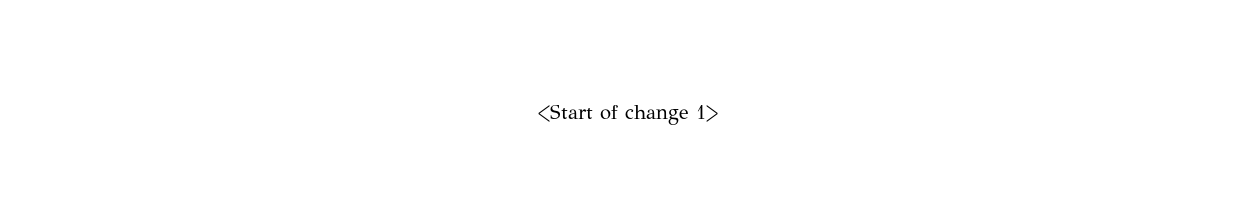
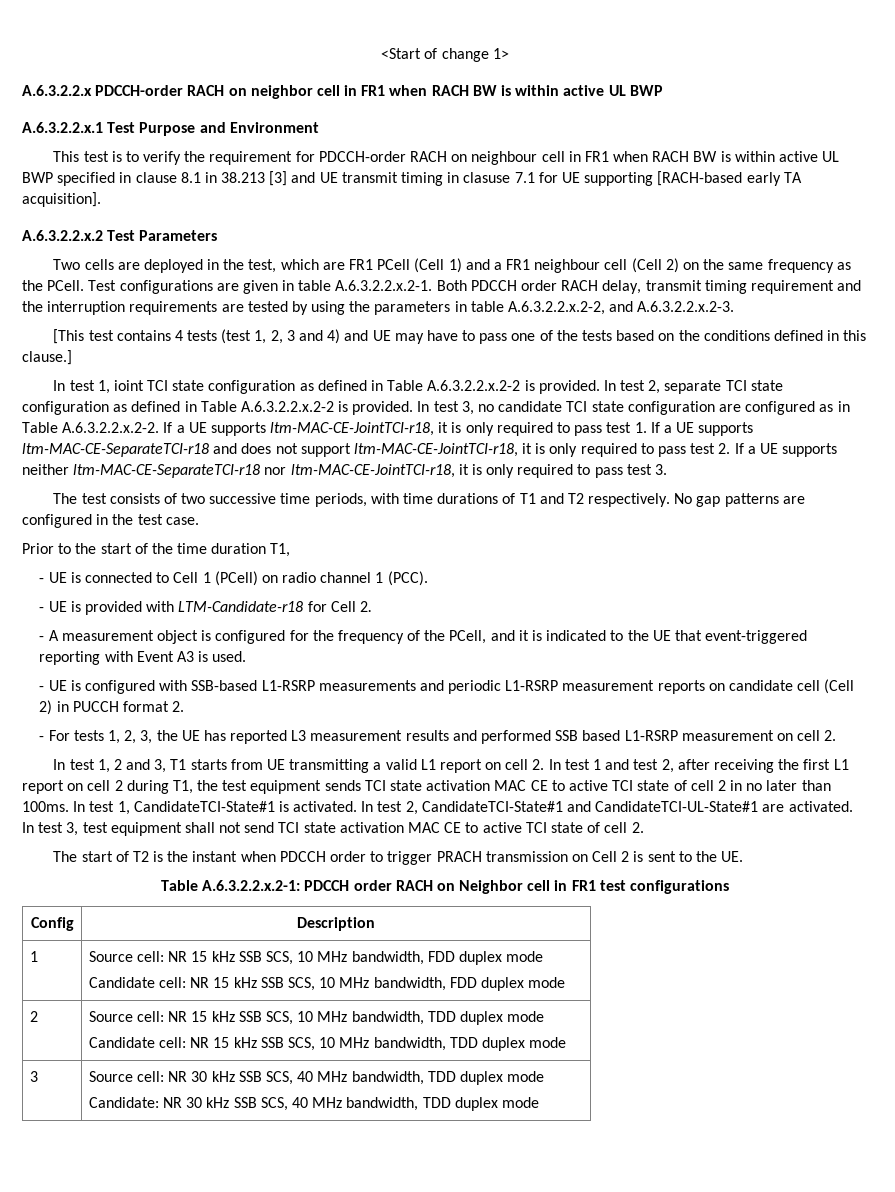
+ A.6.3.2.2.x PDCCH-order RACH on neighbor cell in FR1 when RACH BW is within active UL BWP
+ A.6.3.2.2.x.1 Test Purpose and Environment
+ This test is to verify the requirement for PDCCH-order RACH on neighbour cell in FR1 when RACH BW is within active UL BWP specified in clause 8.1 in 38.213 [3] and UE transmit timing in clasuse 7.1 for UE supporting [RACH-based early TA acquisition].
+ A.6.3.2.2.x.2 Test Parameters
+ Two cells are deployed in the test, which are FR1 PCell (Cell 1) and a FR1 neighbour cell (Cell 2) on the same frequency as the PCell. Test configurations are given in table A.6.3.2.2.x.2-1. Both PDCCH order RACH delay, transmit timing requirement and the interruption requirements are tested by using the parameters in table A.6.3.2.2.x.2-2, and A.6.3.2.2.x.2-3.
+ [This test contains 4 tests (test 1, 2, 3 and 4) and UE may have to pass one of the tests based on the conditions defined in this clause.]
+ In test 1, ioint TCI state configuration as defined in Table A.6.3.2.2.x.2-2 is provided. In test 2, separate TCI state configuration as defined in Table A.6.3.2.2.x.2-2 is provided. In test 3, no candidate TCI state configuration are configured as in Table A.6.3.2.2.x.2-2. If a UE supports ltm-MAC-CE-JointTCI-r18, it is only required to pass test 1. If a UE supports ltm-MAC-CE-SeparateTCI-r18 and does not support ltm-MAC-CE-JointTCI-r18, it is only required to pass test 2. If a UE supports neither ltm-MAC-CE-SeparateTCI-r18 nor ltm-MAC-CE-JointTCI-r18, it is only required to pass test 3.
+ The test consists of two successive time periods, with time durations of T1 and T2 respectively. No gap patterns are configured in the test case.
+ Prior to the start of the time duration T1,
+ - UE is connected to Cell 1 (PCell) on radio channel 1 (PCC).
+ - UE is provided with LTM-Candidate-r18 for Cell 2.
+ - A measurement object is configured for the frequency of the PCell, and it is indicated to the UE that event-triggered reporting with Event A3 is used.
+ - UE is configured with SSB-based L1-RSRP measurements and periodic L1-RSRP measurement reports on candidate cell (Cell 2) in PUCCH format 2.
+ - For tests 1, 2, 3, the UE has reported L3 measurement results and performed SSB based L1-RSRP measurement on cell 2.
+ In test 1, 2 and 3, T1 starts from UE transmitting a valid L1 report on cell 2. In test 1 and test 2, after receiving the first L1 report on cell 2 during T1, the test equipment sends TCI state activation MAC CE to active TCI state of cell 2 in no later than 100ms. In test 1, CandidateTCI-State#1 is activated. In test 2, CandidateTCI-State#1 and CandidateTCI-UL-State#1 are activated. In test 3, test equipment shall not send TCI state activation MAC CE to active TCI state of cell 2.
+ The start of T2 is the instant when PDCCH order to trigger PRACH transmission on Cell 2 is sent to the UE.
+ Table A.6.3.2.2.x.2-1: PDCCH order RACH on Neighbor cell in FR1 test configurations
+ Config | Description
+ 1 | Source cell: NR 15 kHz SSB SCS, 10 MHz bandwidth, FDD duplex mode
+ Candidate cell: NR 15 kHz SSB SCS, 10 MHz bandwidth, FDD duplex mode
+ 2 | Source cell: NR 15 kHz SSB SCS, 10 MHz bandwidth, TDD duplex mode
+ Candidate cell: NR 15 kHz SSB SCS, 10 MHz bandwidth, TDD duplex mode
+ 3 | Source cell: NR 30 kHz SSB SCS, 40 MHz bandwidth, TDD duplex mode
+ Candidate: NR 30 kHz SSB SCS, 40 MHz bandwidth, TDD duplex mode

